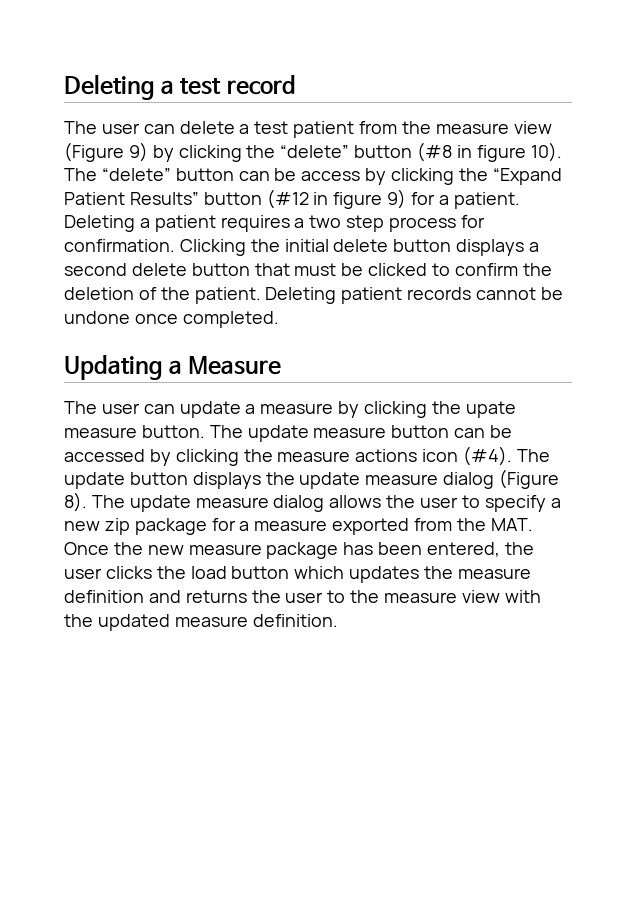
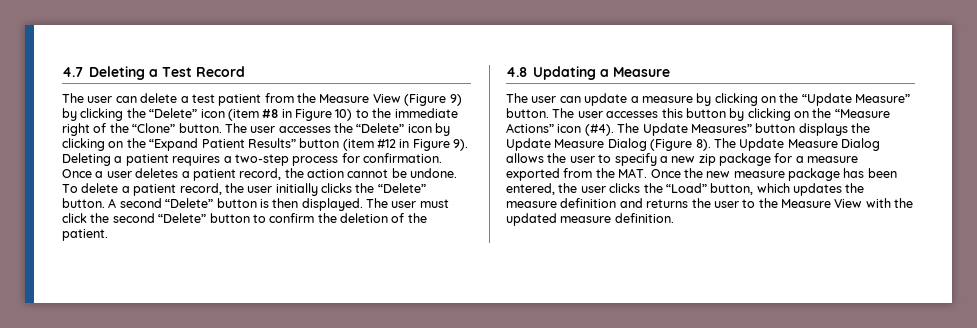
- Deleting a test record
+ 4.7 Deleting a Test Record
- The user can delete a test patient from the measure view (Figure 9) by clicking the “delete” button (#8 in figure 10). The “delete” button can be access by clicking the “Expand Patient Results” button (#12 in figure 9) for a patient.
+ The user can delete a test patient from the Measure View (Figure 9) by clicking the “Delete” icon (item #8 in Figure 10) to the immediate right of the “Clone” button. The user accesses the “Delete” icon by clicking on the “Expand Patient Results” button (item #12 in Figure 9).
- Deleting a patient requires a two step process for confirmation.
+ Deleting a patient requires a two-step process for confirmation.
- Clicking the initial delete button displays a second delete button that must be clicked to confirm the deletion of the patient. Deleting patient records cannot be undone once completed.
- Updating a Measure
+ Once a user deletes a patient record, the action cannot be undone. To delete a patient record, the user initially clicks the “Delete” button. A second “Delete” button is then displayed. The user must click the second “Delete” button to confirm the deletion of the patient.
+ 4.8 Updating a Measure
- The user can update a measure by clicking the upate measure button. The update measure button can be accessed by clicking the measure actions icon (#4).
+ The user can update a measure by clicking on the “Update Measure” button. The user accesses this button by clicking on the “Measure Actions” icon (#4).
- The update button displays the update measure dialog (Figure 8). The update measure dialog allows the user to specify a new zip package for a measure exported from the MAT. Once the new measure package has been entered, the user clicks the load button which updates the measure definition and returns the user to the measure view with the updated measure definition.
+ The Update Measures” button displays the Update Measure Dialog (Figure 8). The Update Measure Dialog allows the user to specify a new zip package for a measure exported from the MAT. Once the new measure package has been entered, the user clicks the “Load” button, which updates the measure definition and returns the user to the Measure View with the updated measure definition.

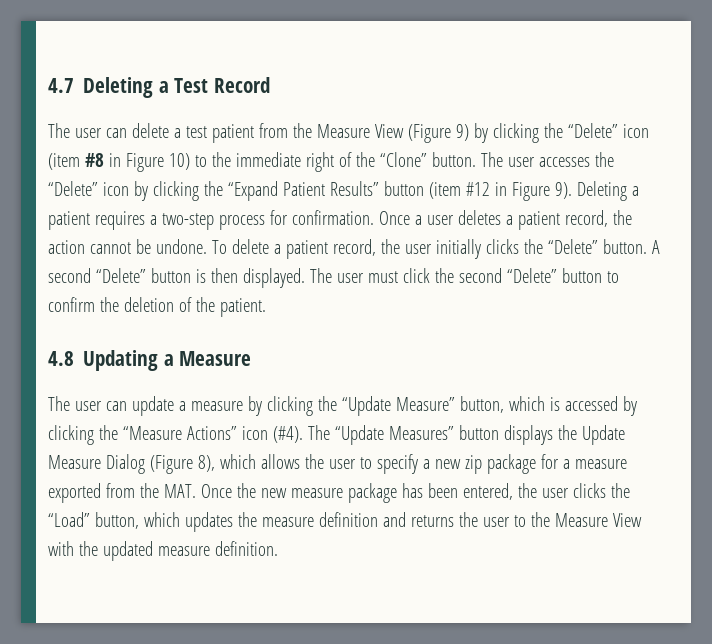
- The user accesses the “Delete” icon by clicking on the “Expand Patient Results” button (item #12 in Figure 9).
+ The user accesses the “Delete” icon by clicking the “Expand Patient Results” button (item #12 in Figure 9).
- The user can update a measure by clicking on the “Update Measure” button. The user accesses this button by clicking on the “Measure Actions” icon (#4).
+ The user can update a measure by clicking the “Update Measure” button, which is accessed by clicking the “Measure Actions” icon (#4).
- The Update Measures” button displays the Update Measure Dialog (Figure 8). The Update Measure Dialog allows the user to specify a new zip package for a measure exported from the MAT. Once the new measure package has been entered, the user clicks the “Load” button, which updates the measure definition and returns the user to the Measure View with the updated measure definition.
+ The “Update Measures” button displays the Update Measure Dialog (Figure 8), which allows the user to specify a new zip package for a measure exported from the MAT. Once the new measure package has been entered, the user clicks the “Load” button, which updates the measure definition and returns the user to the Measure View with the updated measure definition.

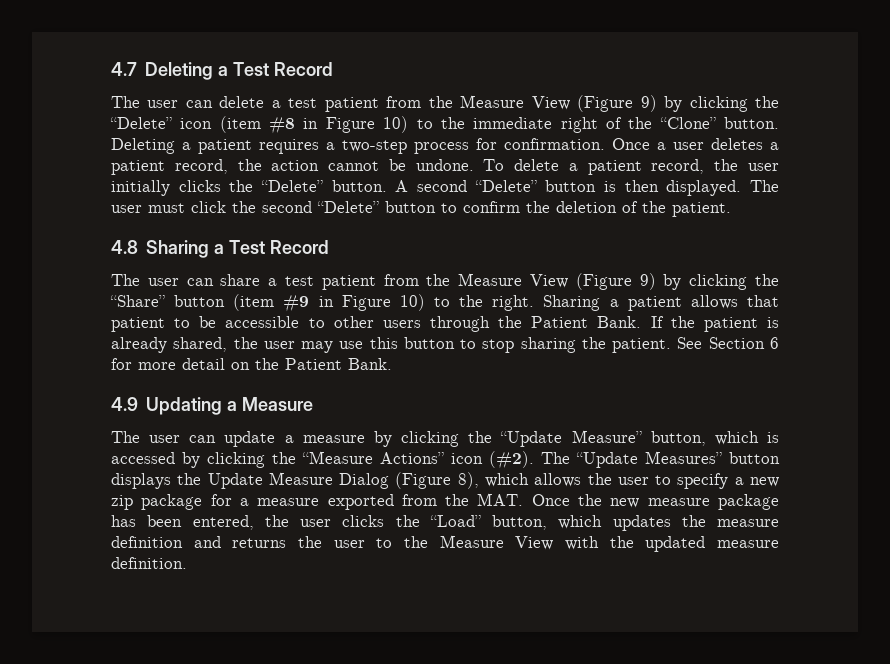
- The user accesses the “Delete” icon by clicking the “Expand Patient Results” button (item #12 in Figure 9).
- 4.8 Updating a Measure
+ 4.8 Sharing a Test Record
+ The user can share a test patient from the Measure View (Figure 9) by clicking the “Share” button (item #9 in Figure 10) to the right. Sharing a patient allows that patient to be accessible to other users through the Patient Bank. If the patient is already shared, the user may use this button to stop sharing the patient. See Section 6 for more detail on the Patient Bank.
+ 4.9 Updating a Measure
- The user can update a measure by clicking the “Update Measure” button, which is accessed by clicking the “Measure Actions” icon (#4).
+ The user can update a measure by clicking the “Update Measure” button, which is accessed by clicking the “Measure Actions” icon (#2).

